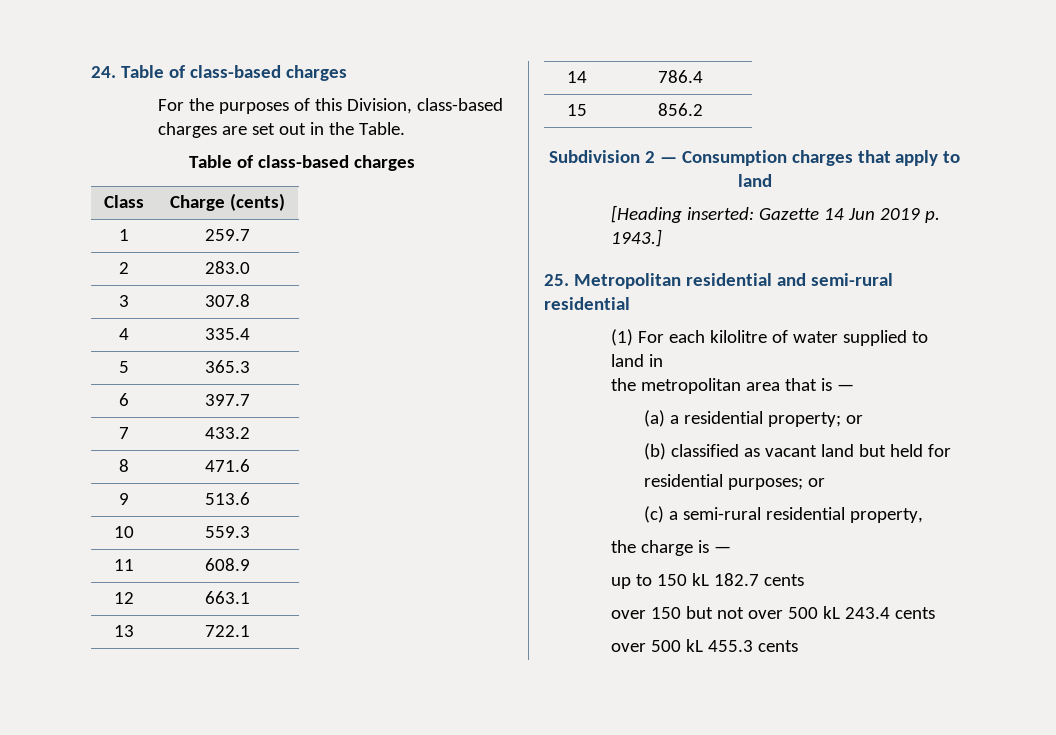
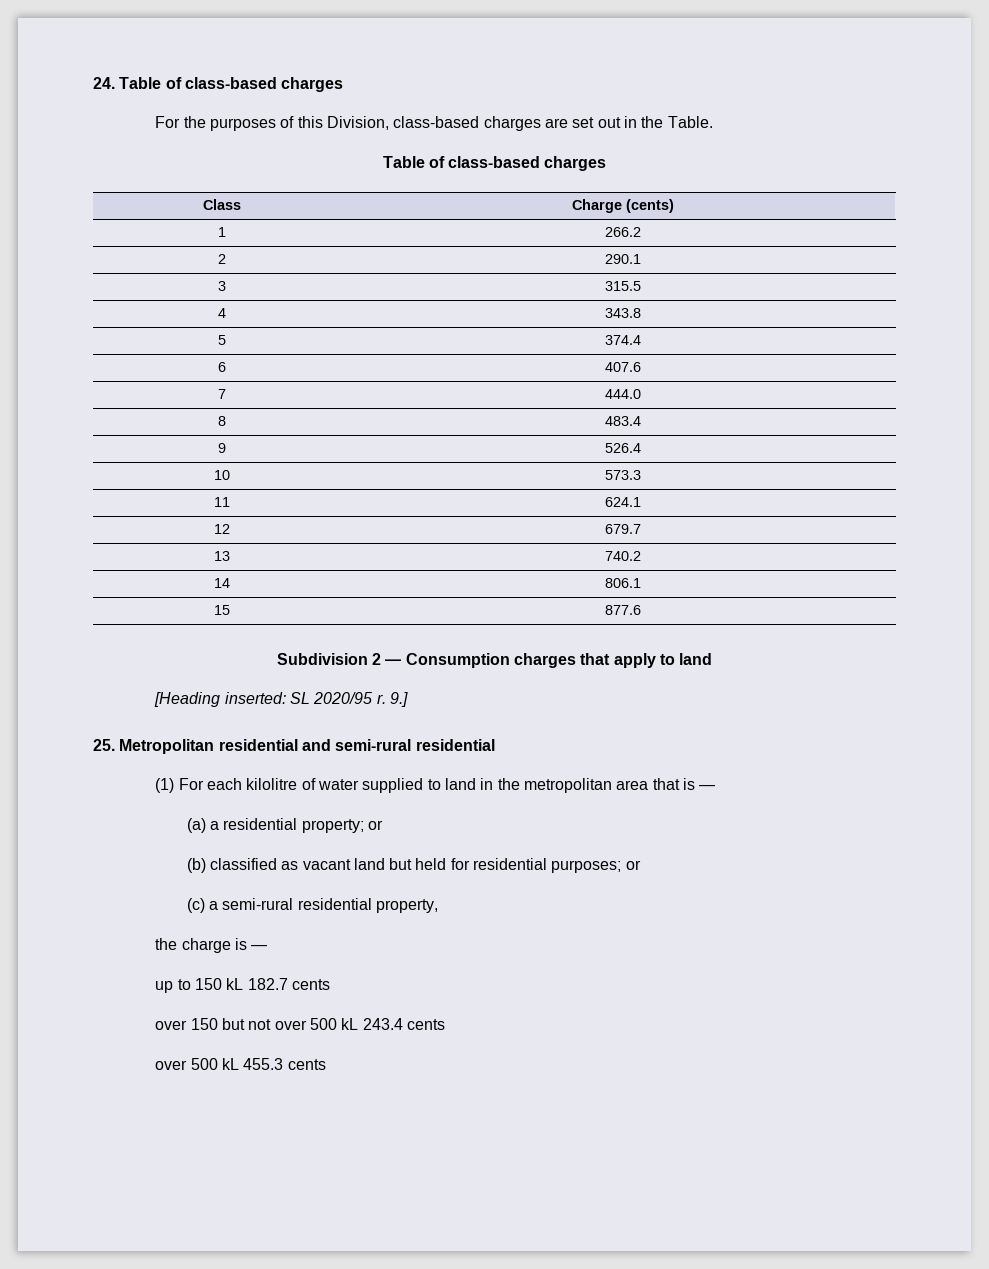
- 1 | 259.7
+ 1 | 266.2
- 2 | 283.0
+ 2 | 290.1
- 3 | 307.8
+ 3 | 315.5
- 4 | 335.4
+ 4 | 343.8
- 5 | 365.3
+ 5 | 374.4
- 6 | 397.7
+ 6 | 407.6
- 7 | 433.2
+ 7 | 444.0
- 8 | 471.6
+ 8 | 483.4
- 9 | 513.6
+ 9 | 526.4
- 10 | 559.3
+ 10 | 573.3
- 11 | 608.9
+ 11 | 624.1
- 12 | 663.1
+ 12 | 679.7
- 13 | 722.1
+ 13 | 740.2
- 14 | 786.4
+ 14 | 806.1
- 15 | 856.2
+ 15 | 877.6
- [Heading inserted: Gazette 14 Jun 2019 p. 1943.]
+ [Heading inserted: SL 2020/95 r. 9.]
- (1) For each kilolitre of water supplied to land in
- the metropolitan area that is —
+ (1) For each kilolitre of water supplied to land in the metropolitan area that is —
- (b) classified as vacant land but held for
- residential purposes; or
+ (b) classified as vacant land but held for residential purposes; or

